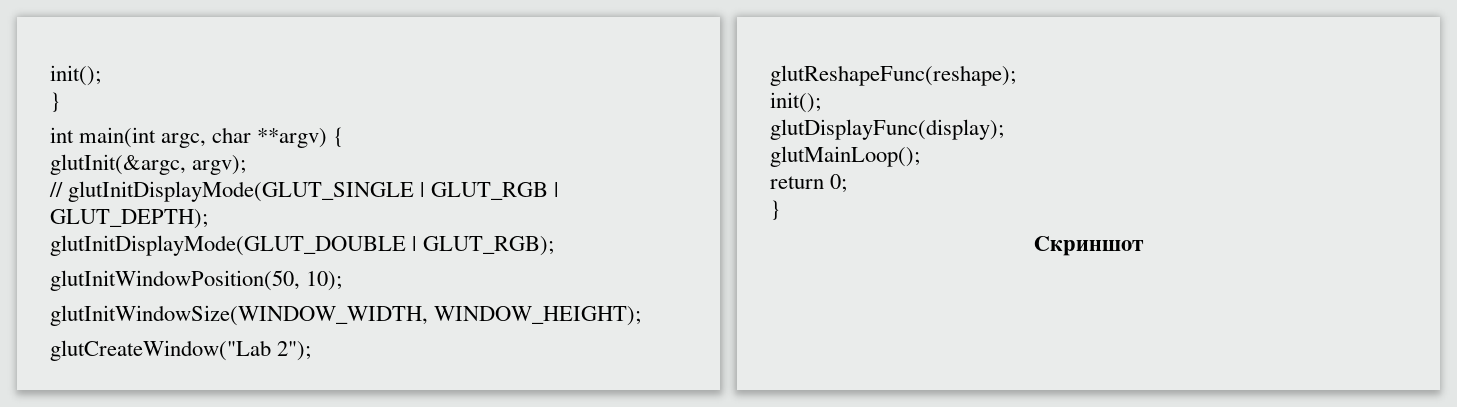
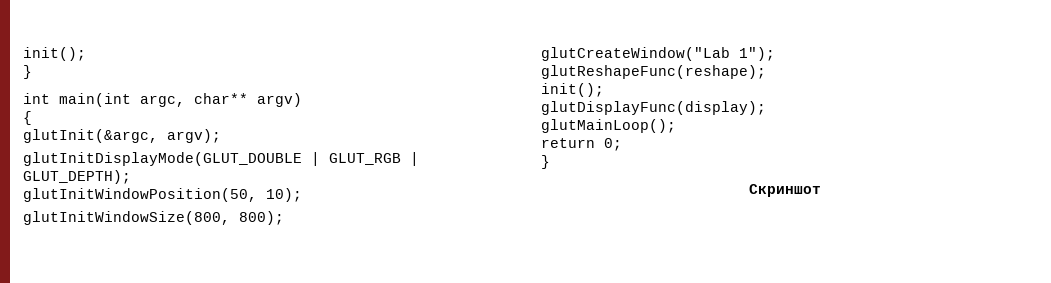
- int main(int argc, char **argv) {
+ int main(int argc, char** argv)
+ {
- // glutInitDisplayMode(GLUT_SINGLE | GLUT_RGB | GLUT_DEPTH);
+ glutInitDisplayMode(GLUT_DOUBLE | GLUT_RGB | GLUT_DEPTH);
- glutInitDisplayMode(GLUT_DOUBLE | GLUT_RGB);
- glutInitWindowSize(WINDOW_WIDTH, WINDOW_HEIGHT);
+ glutInitWindowSize(800, 800);
- glutCreateWindow("Lab 2");
+ glutCreateWindow("Lab 1");

